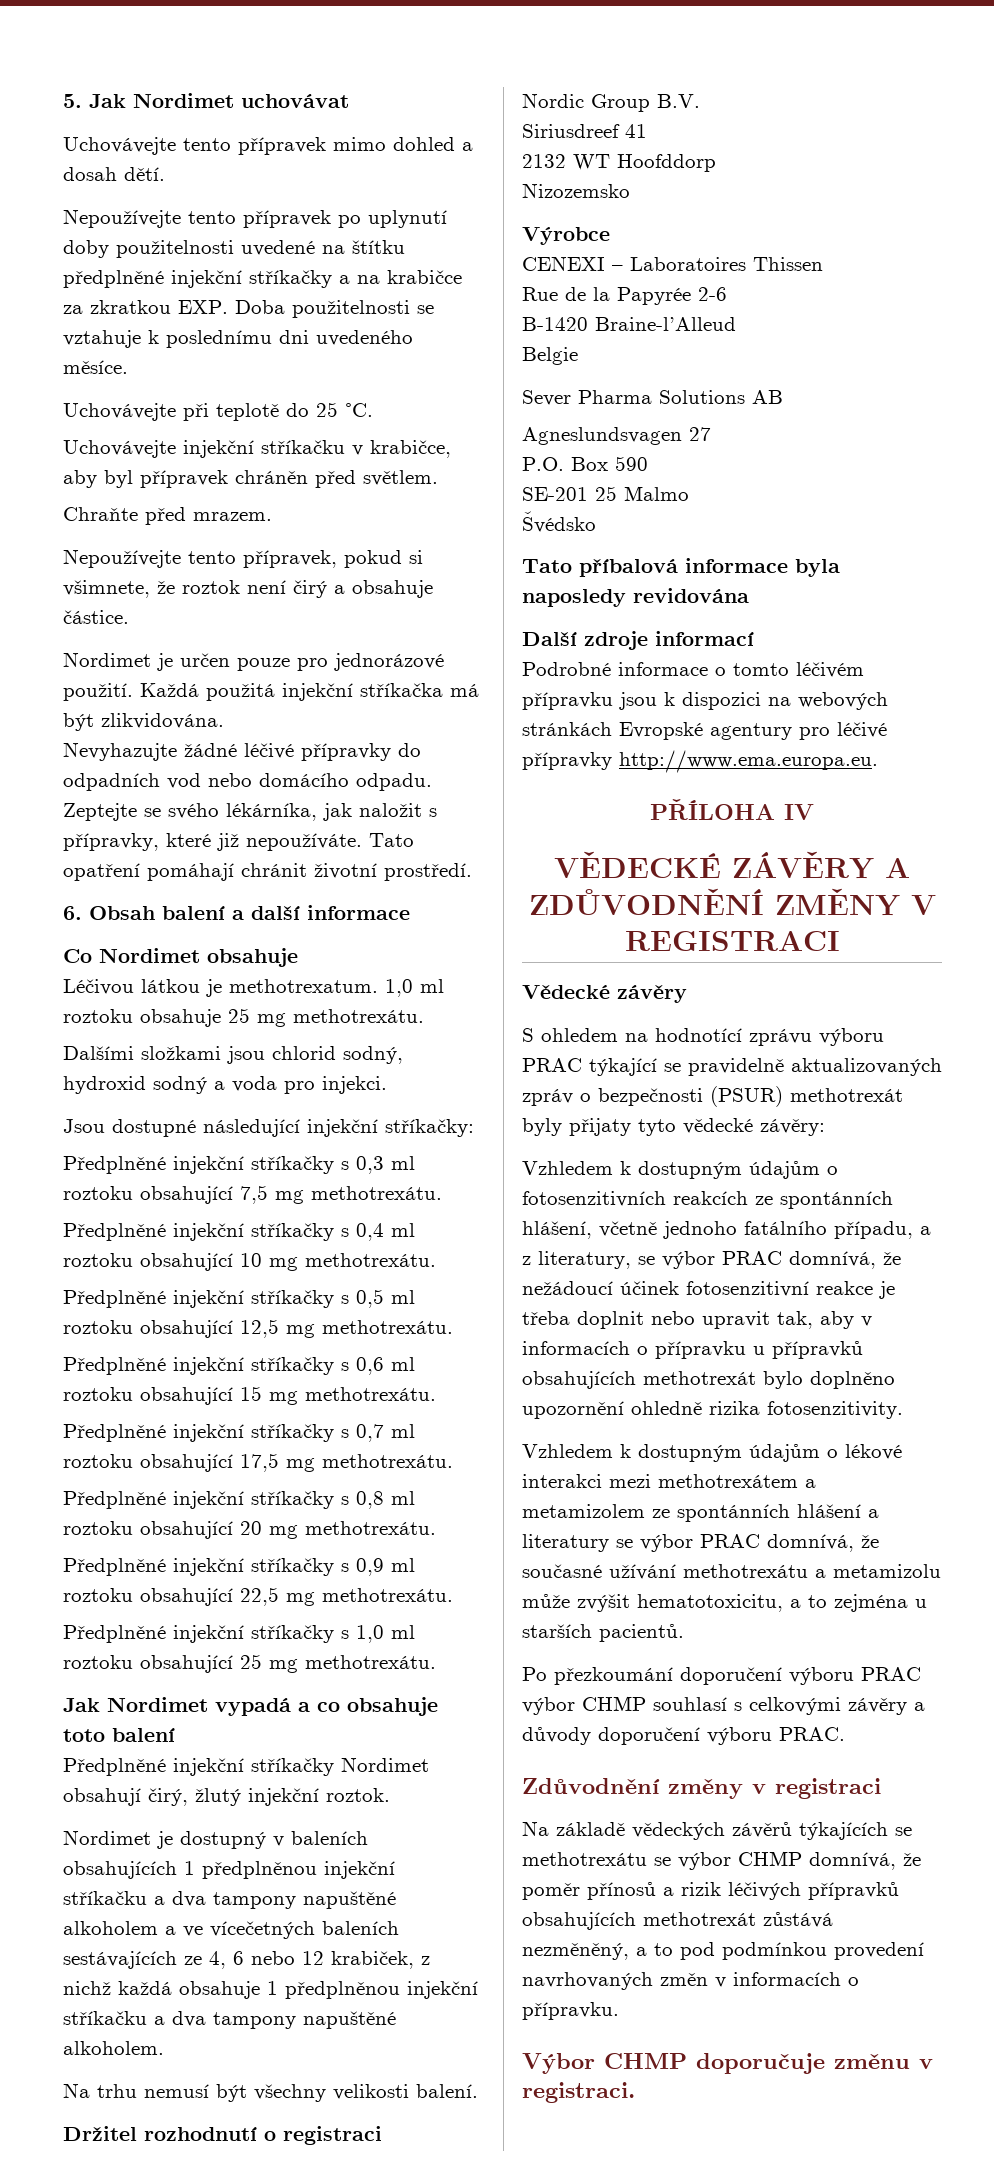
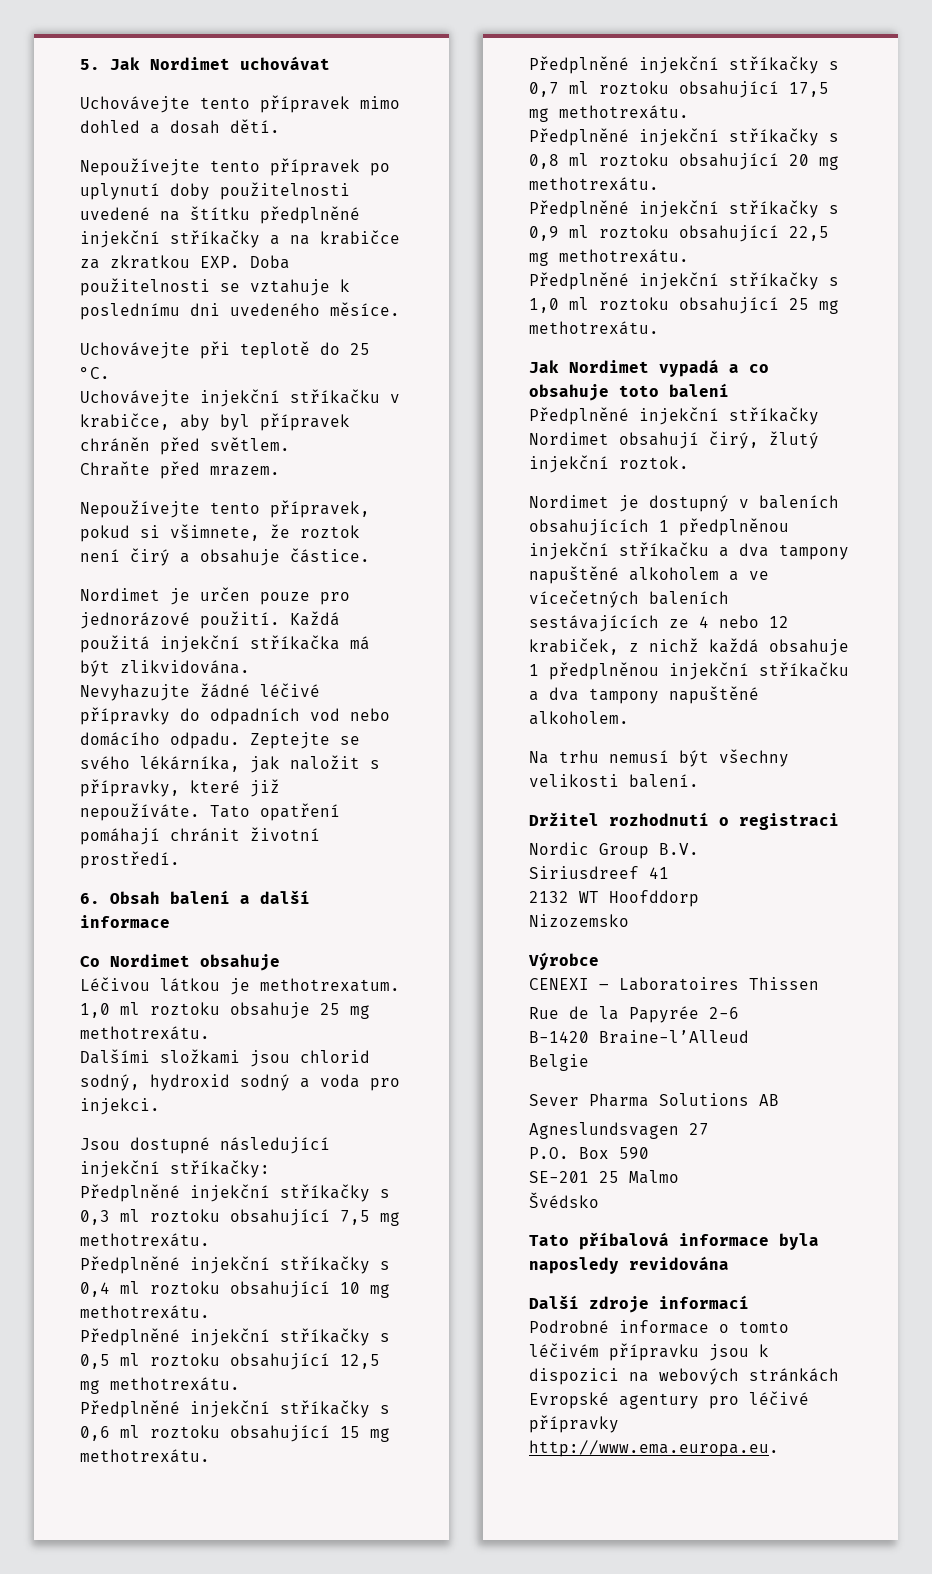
- Nordimet je dostupný v baleních obsahujících 1 předplněnou injekční stříkačku a dva tampony napuštěné alkoholem a ve vícečetných baleních sestávajících ze 4, 6 nebo 12 krabiček, z nichž každá obsahuje 1 předplněnou injekční stříkačku a dva tampony napuštěné alkoholem.
+ Nordimet je dostupný v baleních obsahujících 1 předplněnou injekční stříkačku a dva tampony napuštěné alkoholem a ve vícečetných baleních sestávajících ze 4 nebo 12 krabiček, z nichž každá obsahuje 1 předplněnou injekční stříkačku a dva tampony napuštěné alkoholem.
- PŘÍLOHA IV
- VĚDECKÉ ZÁVĚRY A ZDŮVODNĚNÍ ZMĚNY V REGISTRACI
- Vědecké závěry
- S ohledem na hodnotící zprávu výboru PRAC týkající se pravidelně aktualizovaných zpráv o bezpečnosti (PSUR) methotrexát byly přijaty tyto vědecké závěry:
- Vzhledem k dostupným údajům o fotosenzitivních reakcích ze spontánních hlášení, včetně jednoho fatálního případu, a z literatury, se výbor PRAC domnívá, že nežádoucí účinek fotosenzitivní reakce je třeba doplnit nebo upravit tak, aby v informacích o přípravku u přípravků obsahujících methotrexát bylo doplněno upozornění ohledně rizika fotosenzitivity.
- Vzhledem k dostupným údajům o lékové interakci mezi methotrexátem a metamizolem ze spontánních hlášení a literatury se výbor PRAC domnívá, že současné užívání methotrexátu a metamizolu může zvýšit hematotoxicitu, a to zejména u starších pacientů.
- Po přezkoumání doporučení výboru PRAC výbor CHMP souhlasí s celkovými závěry a důvody doporučení výboru PRAC.
- Zdůvodnění změny v registraci
- Na základě vědeckých závěrů týkajících se methotrexátu se výbor CHMP domnívá, že poměr přínosů a rizik léčivých přípravků obsahujících methotrexát zůstává nezměněný, a to pod podmínkou provedení navrhovaných změn v informacích o přípravku.
- Výbor CHMP doporučuje změnu v registraci.

